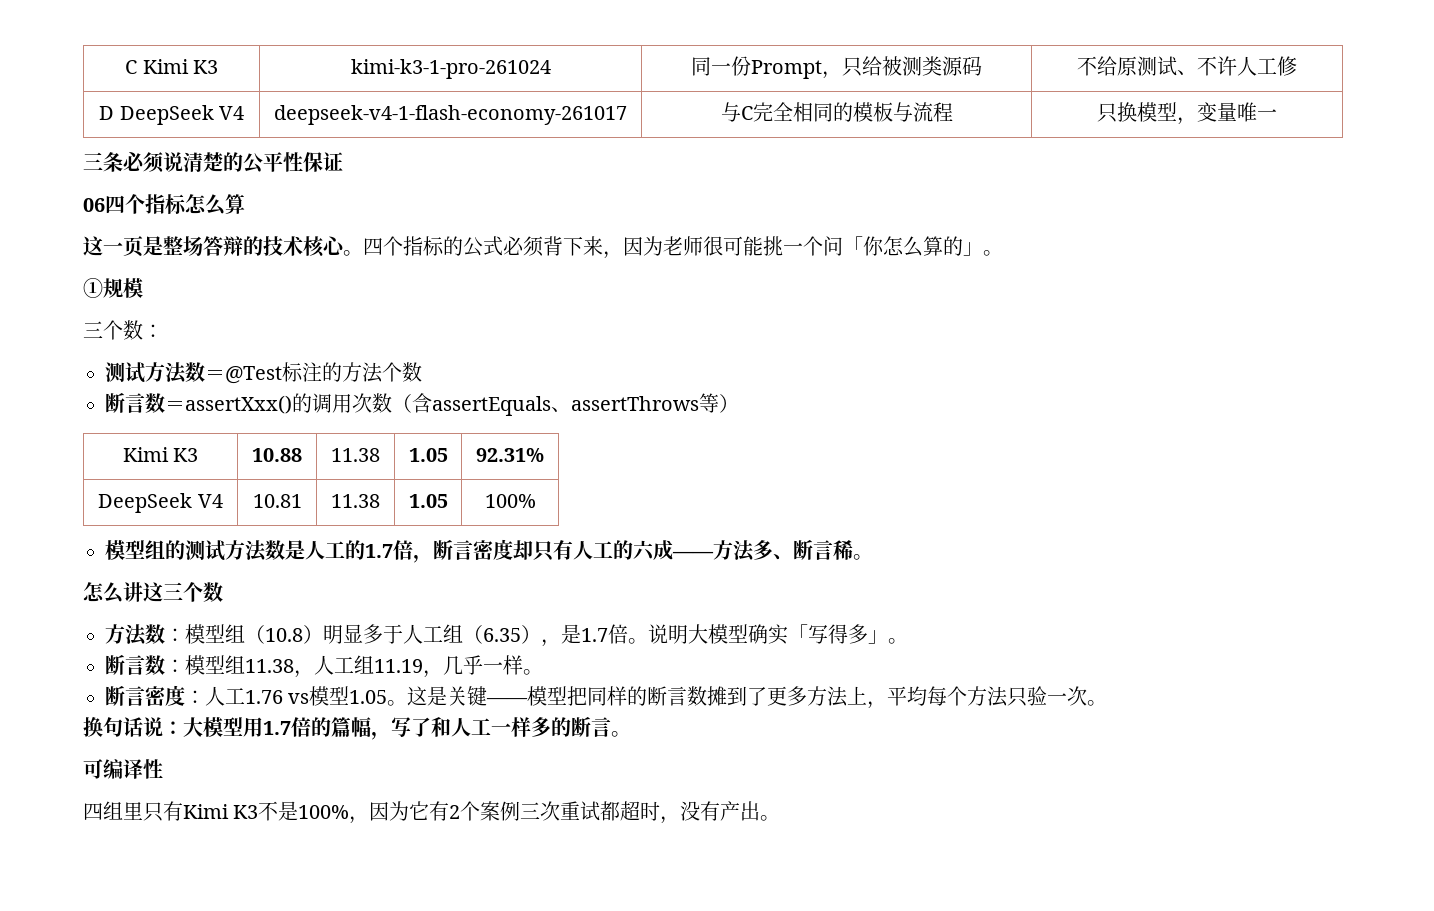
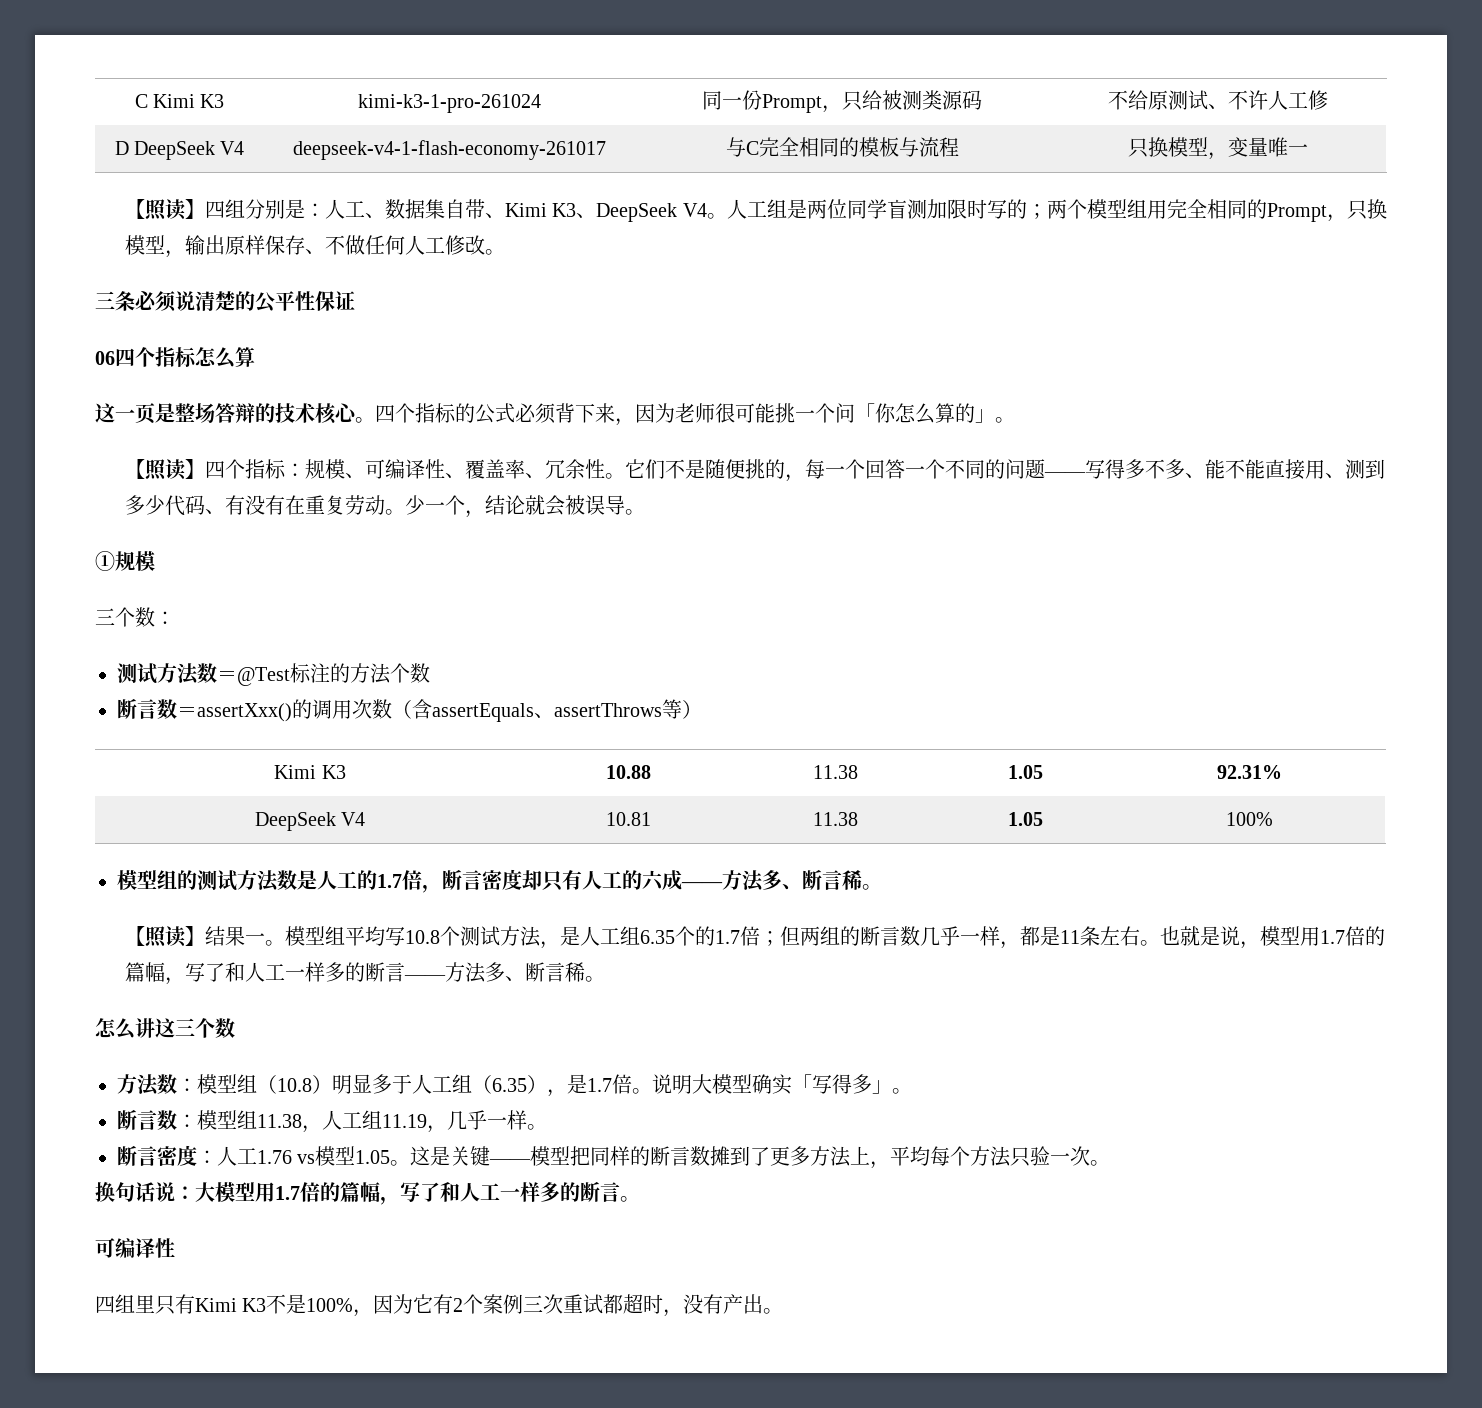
+ 【照读】四组分别是：人工、数据集自带、Kimi K3、DeepSeek V4。人工组是两位同学盲测加限时写的；两个模型组用完全相同的Prompt，只换模型，输出原样保存、不做任何人工修改。
+ 【照读】四个指标：规模、可编译性、覆盖率、冗余性。它们不是随便挑的，每一个回答一个不同的问题——写得多不多、能不能直接用、测到多少代码、有没有在重复劳动。少一个，结论就会被误导。
+ 【照读】结果一。模型组平均写10.8个测试方法，是人工组6.35个的1.7倍；但两组的断言数几乎一样，都是11条左右。也就是说，模型用1.7倍的篇幅，写了和人工一样多的断言——方法多、断言稀。

